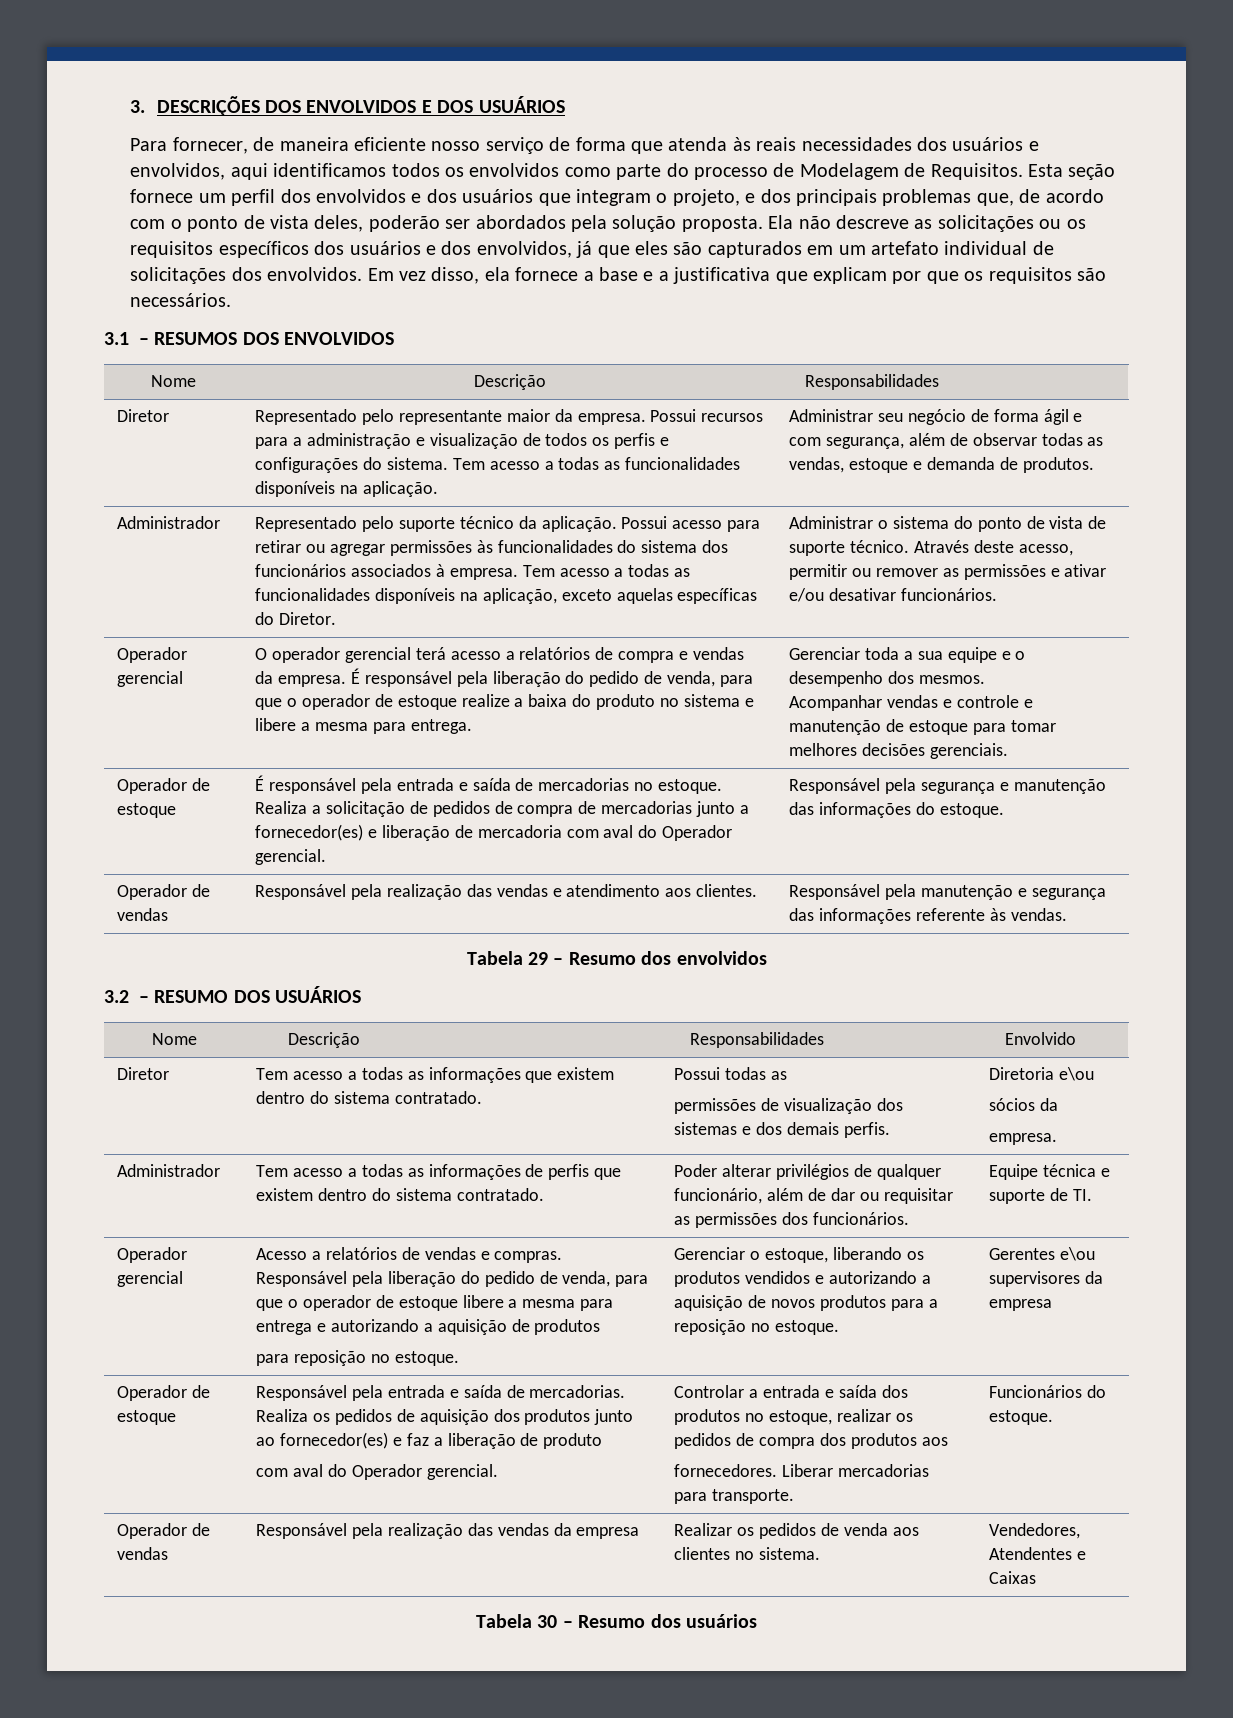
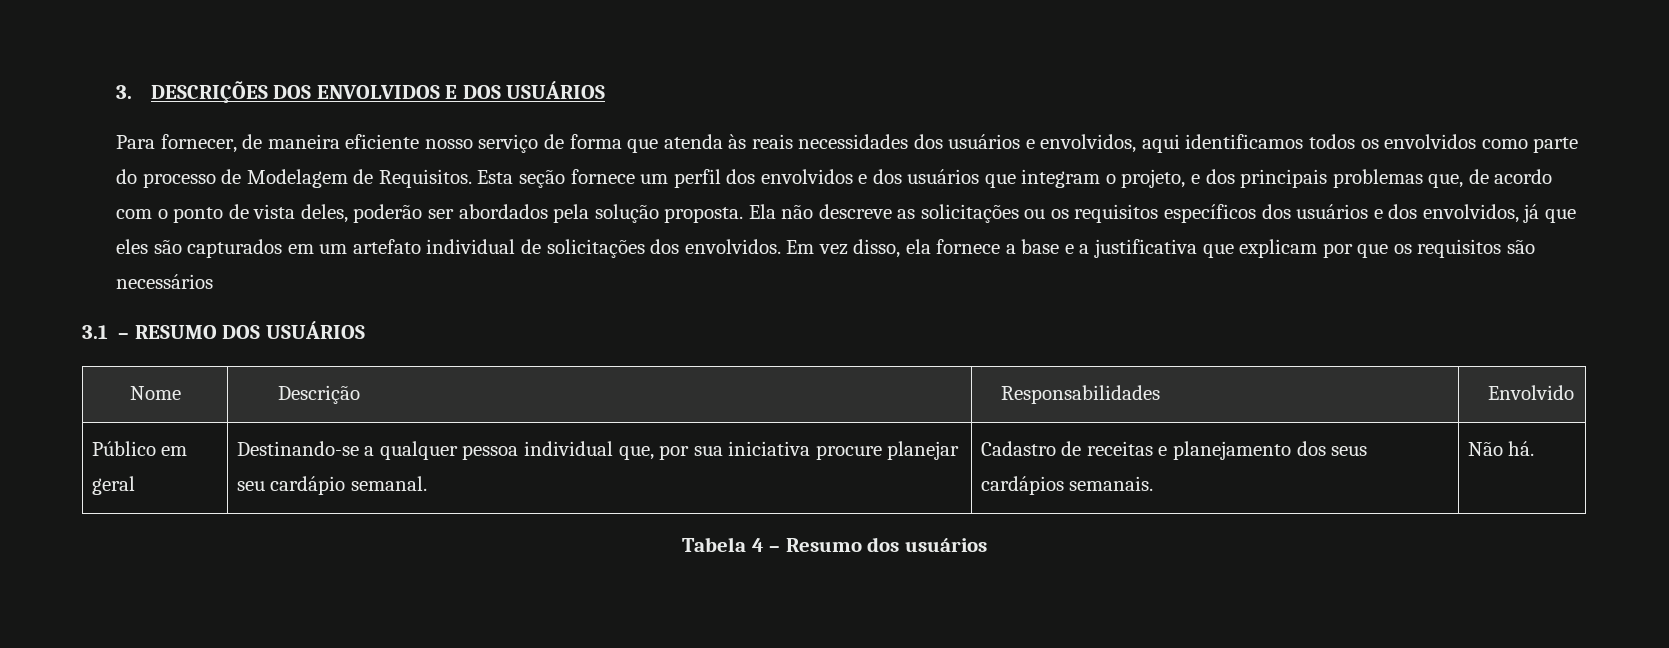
- Em vez disso, ela fornece a base e a justificativa que explicam por que os requisitos são necessários.
- 3.1 – RESUMOS DOS ENVOLVIDOS
- Nome | Descrição | Responsabilidades
- Diretor | Representado pelo representante maior da empresa. Possui recursos para a administração e visualização de todos os perfis e configurações do sistema. Tem acesso a todas as funcionalidades disponíveis na aplicação. | Administrar seu negócio de forma ágil e com segurança, além de observar todas as vendas, estoque e demanda de produtos.
- Administrador | Representado pelo suporte técnico da aplicação. Possui acesso para retirar ou agregar permissões às funcionalidades do sistema dos funcionários associados à empresa. Tem acesso a todas as funcionalidades disponíveis na aplicação, exceto aquelas específicas do Diretor. | Administrar o sistema do ponto de vista de suporte técnico. Através deste acesso, permitir ou remover as permissões e ativar e/ou desativar funcionários.
- Operador gerencial | O operador gerencial terá acesso a relatórios de compra e vendas da empresa. É responsável pela liberação do pedido de venda, para que o operador de estoque realize a baixa do produto no sistema e libere a mesma para entrega. | Gerenciar toda a sua equipe e o desempenho dos mesmos.
- Acompanhar vendas e controle e manutenção de estoque para tomar melhores decisões gerenciais.
- Operador de estoque | É responsável pela entrada e saída de mercadorias no estoque. Realiza a solicitação de pedidos de compra de mercadorias junto a fornecedor(es) e liberação de mercadoria com aval do Operador gerencial. | Responsável pela segurança e manutenção das informações do estoque.
- Operador de vendas | Responsável pela realização das vendas e atendimento aos clientes. | Responsável pela manutenção e segurança das informações referente às vendas.
- Tabela 29 – Resumo dos envolvidos
- 3.2 – RESUMO DOS USUÁRIOS
+ Em vez disso, ela fornece a base e a justificativa que explicam por que os requisitos são necessários
+ 3.1 – RESUMO DOS USUÁRIOS
- Diretor | Tem acesso a todas as informações que existem dentro do sistema contratado. | Possui todas as
- permissões de visualização dos sistemas e dos demais perfis. | Diretoria e\ou
- sócios da
- empresa.
- Administrador | Tem acesso a todas as informações de perfis que existem dentro do sistema contratado. | Poder alterar privilégios de qualquer funcionário, além de dar ou requisitar as permissões dos funcionários. | Equipe técnica e suporte de TI.
- Operador gerencial | Acesso a relatórios de vendas e compras. Responsável pela liberação do pedido de venda, para que o operador de estoque libere a mesma para entrega e autorizando a aquisição de produtos
- para reposição no estoque. | Gerenciar o estoque, liberando os produtos vendidos e autorizando a aquisição de novos produtos para a reposição no estoque. | Gerentes e\ou supervisores da empresa
- Operador de estoque | Responsável pela entrada e saída de mercadorias. Realiza os pedidos de aquisição dos produtos junto ao fornecedor(es) e faz a liberação de produto
- com aval do Operador gerencial. | Controlar a entrada e saída dos produtos no estoque, realizar os pedidos de compra dos produtos aos
- fornecedores. Liberar mercadorias para transporte. | Funcionários do estoque.
- Operador de vendas | Responsável pela realização das vendas da empresa | Realizar os pedidos de venda aos clientes no sistema. | Vendedores, Atendentes e Caixas
- Tabela 30 – Resumo dos usuários
+ Público em geral | Destinando-se a qualquer pessoa individual que, por sua iniciativa procure planejar seu cardápio semanal. | Cadastro de receitas e planejamento dos seus cardápios semanais. | Não há.
+ Tabela 4 – Resumo dos usuários

